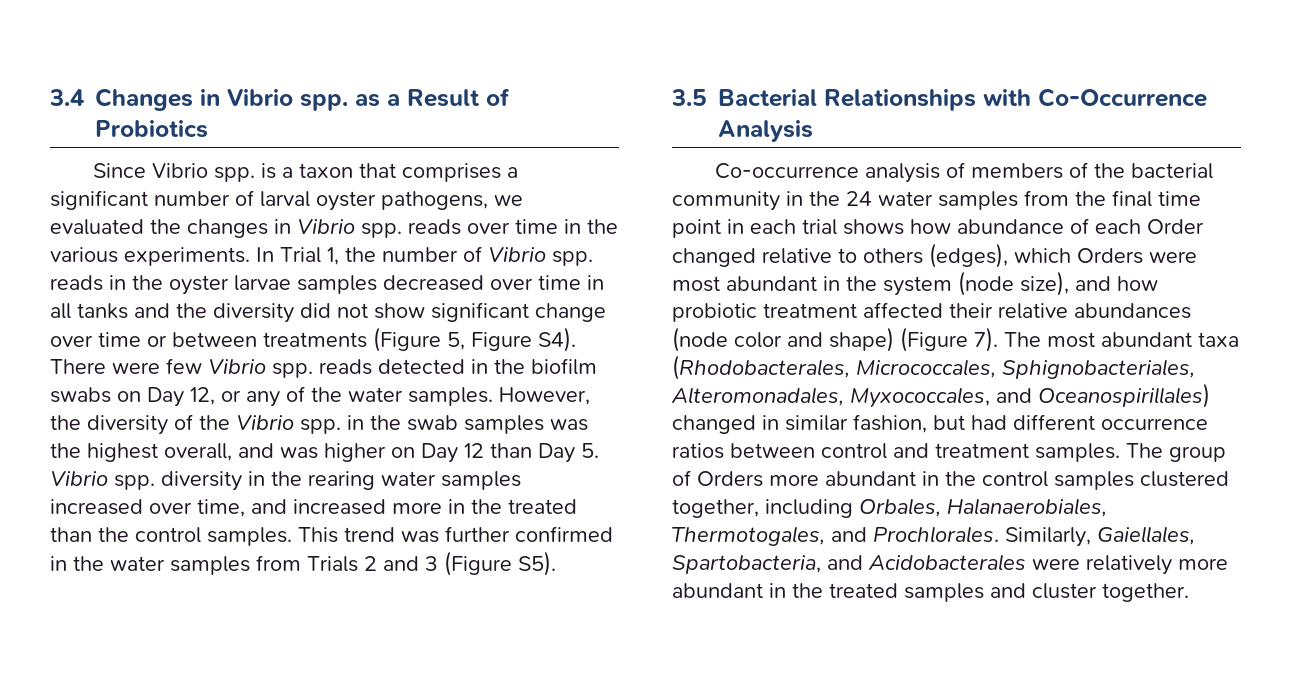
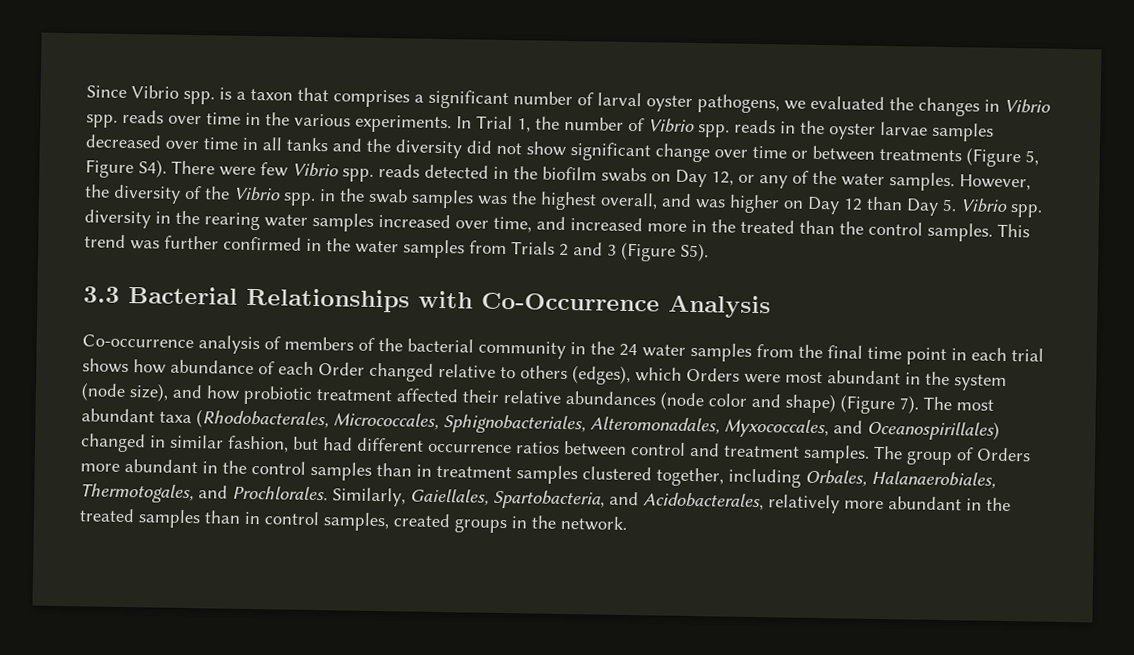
- 3.4 Changes in Vibrio spp. as a Result of Probiotics
- 3.5 Bacterial Relationships with Co-Occurrence Analysis
+ 3.3 Bacterial Relationships with Co-Occurrence Analysis
- The group of Orders more abundant in the control samples clustered together, including Orbales, Halanaerobiales, Thermotogales, and Prochlorales.
+ The group of Orders more abundant in the control samples than in treatment samples clustered together, including Orbales, Halanaerobiales, Thermotogales, and Prochlorales.
- Similarly, Gaiellales, Spartobacteria, and Acidobacterales were relatively more abundant in the treated samples and cluster together.
+ Similarly, Gaiellales, Spartobacteria, and Acidobacterales, relatively more abundant in the treated samples than in control samples, created groups in the network.

